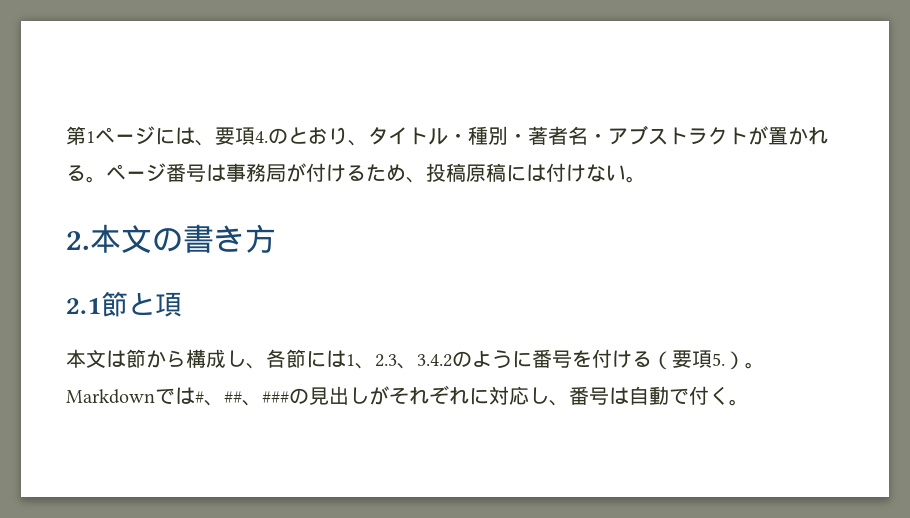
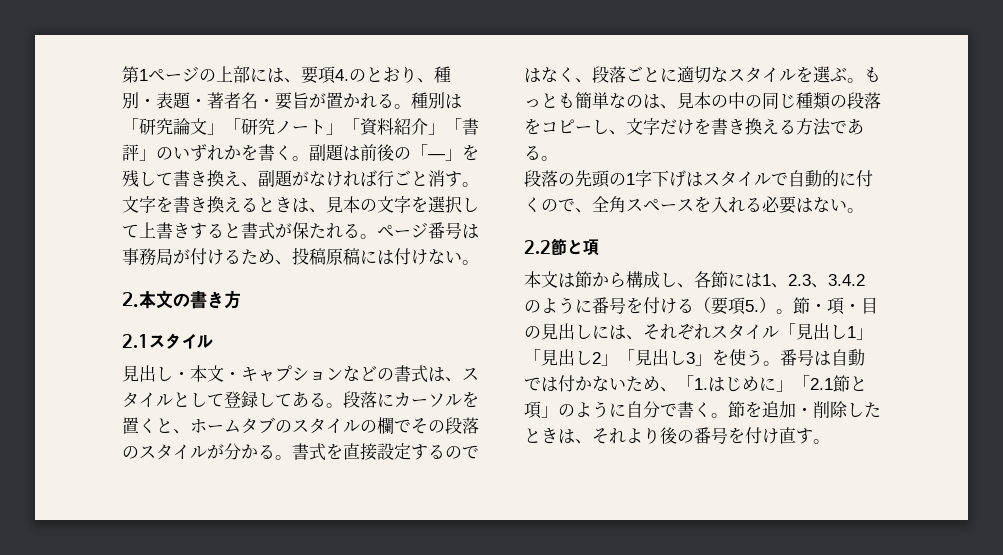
- 第1ページには、要項4.のとおり、タイトル・種別・著者名・アブストラクトが置かれる。
+ 第1ページの上部には、要項4.のとおり、種別・表題・著者名・要旨が置かれる。種別は「研究論文」「研究ノート」「資料紹介」「書評」のいずれかを書く。副題は前後の「―」を残して書き換え、副題がなければ行ごと消す。文字を書き換えるときは、見本の文字を選択して上書きすると書式が保たれる。
- 2.1節と項
+ 2.1スタイル
+ 見出し・本文・キャプションなどの書式は、スタイルとして登録してある。段落にカーソルを置くと、ホームタブのスタイルの欄でその段落のスタイルが分かる。書式を直接設定するのではなく、段落ごとに適切なスタイルを選ぶ。もっとも簡単なのは、見本の中の同じ種類の段落をコピーし、文字だけを書き換える方法である。
+ 段落の先頭の1字下げはスタイルで自動的に付くので、全角スペースを入れる必要はない。
+ 2.2節と項
- Markdownでは#、##、###の見出しがそれぞれに対応し、番号は自動で付く。
+ 節・項・目の見出しには、それぞれスタイル「見出し1」「見出し2」「見出し3」を使う。番号は自動では付かないため、「1.はじめに」「2.1節と項」のように自分で書く。節を追加・削除したときは、それより後の番号を付け直す。

